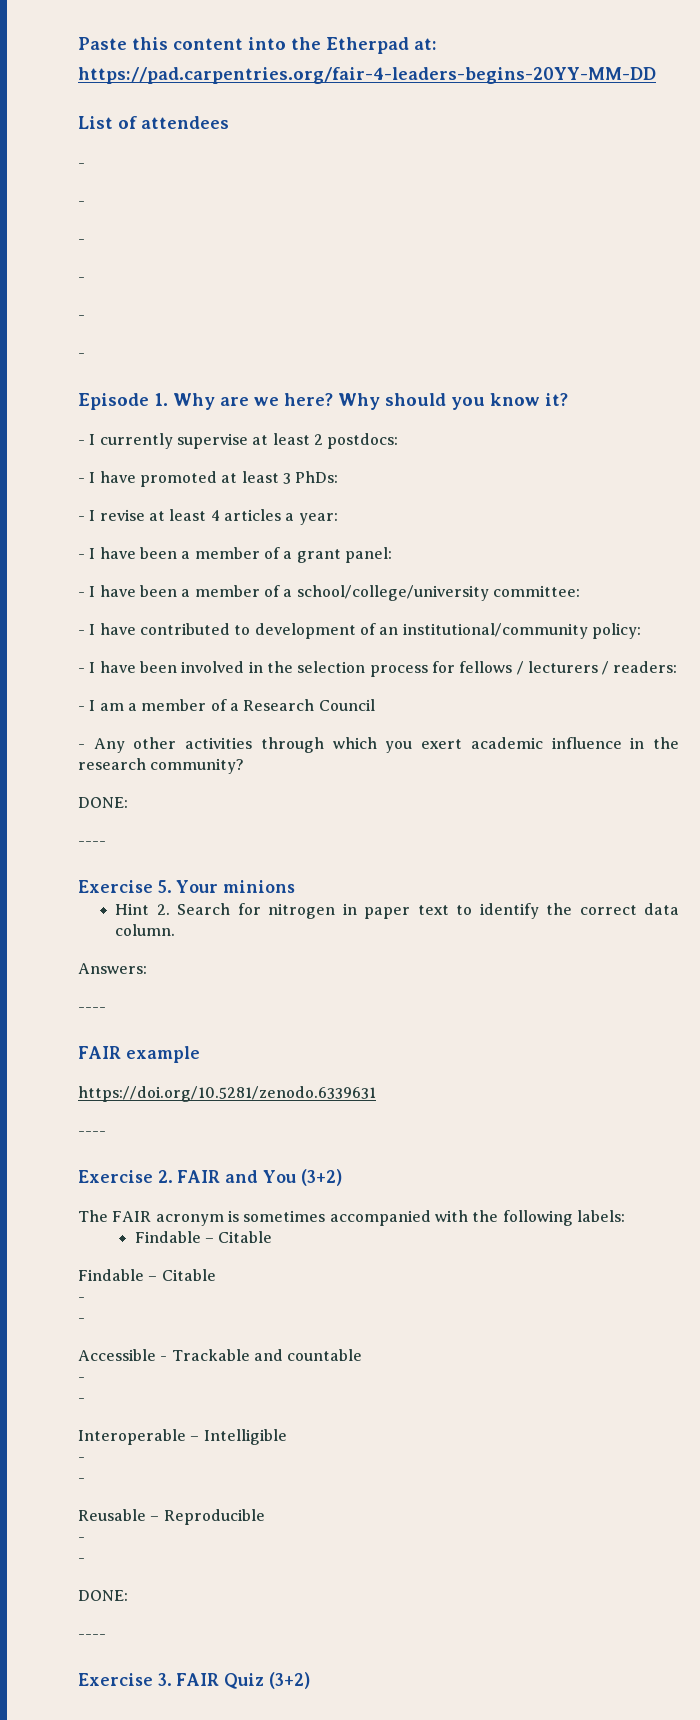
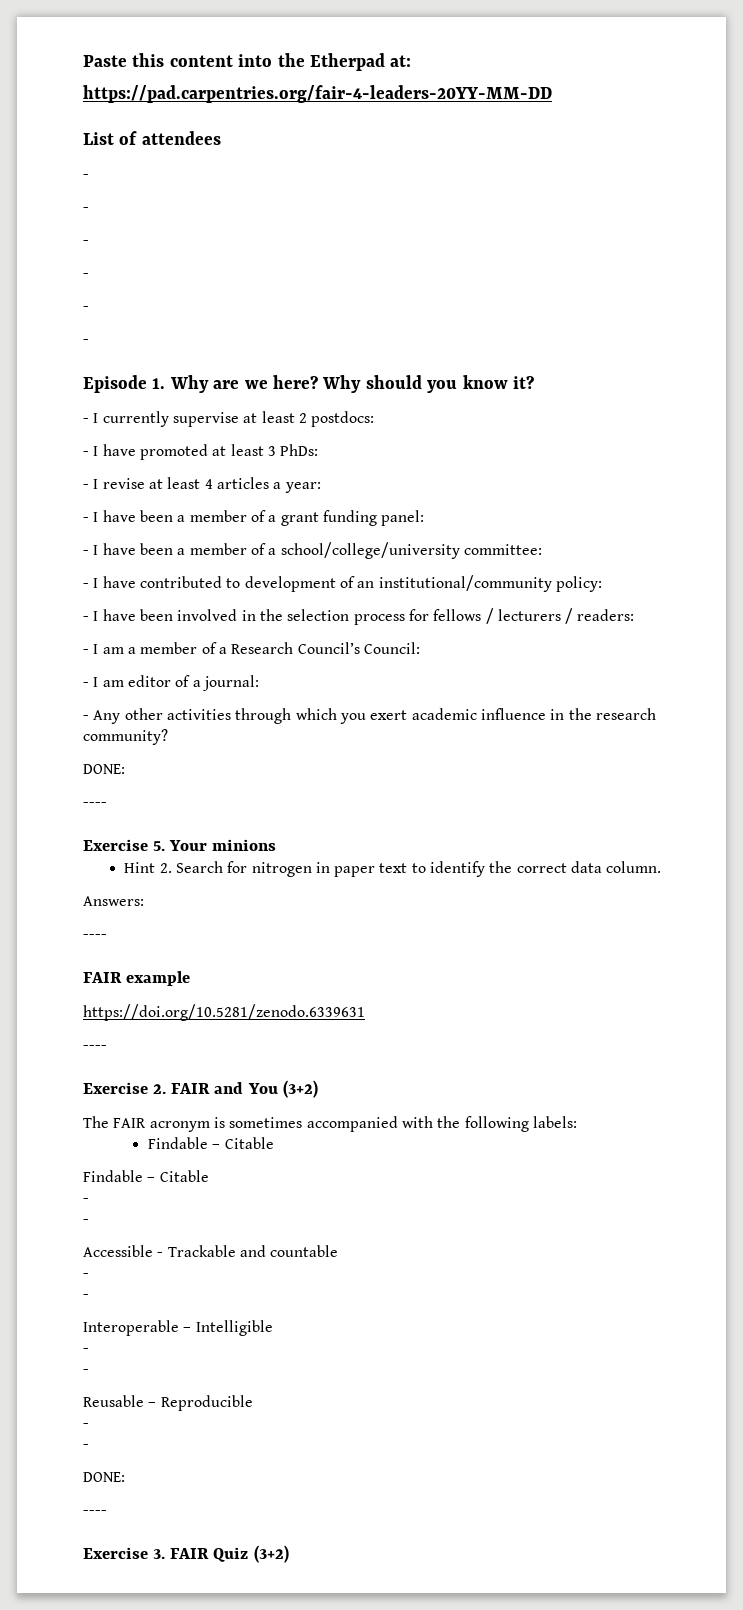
- https://pad.carpentries.org/fair-4-leaders-begins-20YY-MM-DD
+ https://pad.carpentries.org/fair-4-leaders-20YY-MM-DD
- - I have been a member of a grant panel:
+ - I have been a member of a grant funding panel:
- - I am a member of a Research Council
+ - I am a member of a Research Council’s Council:
+ - I am editor of a journal:

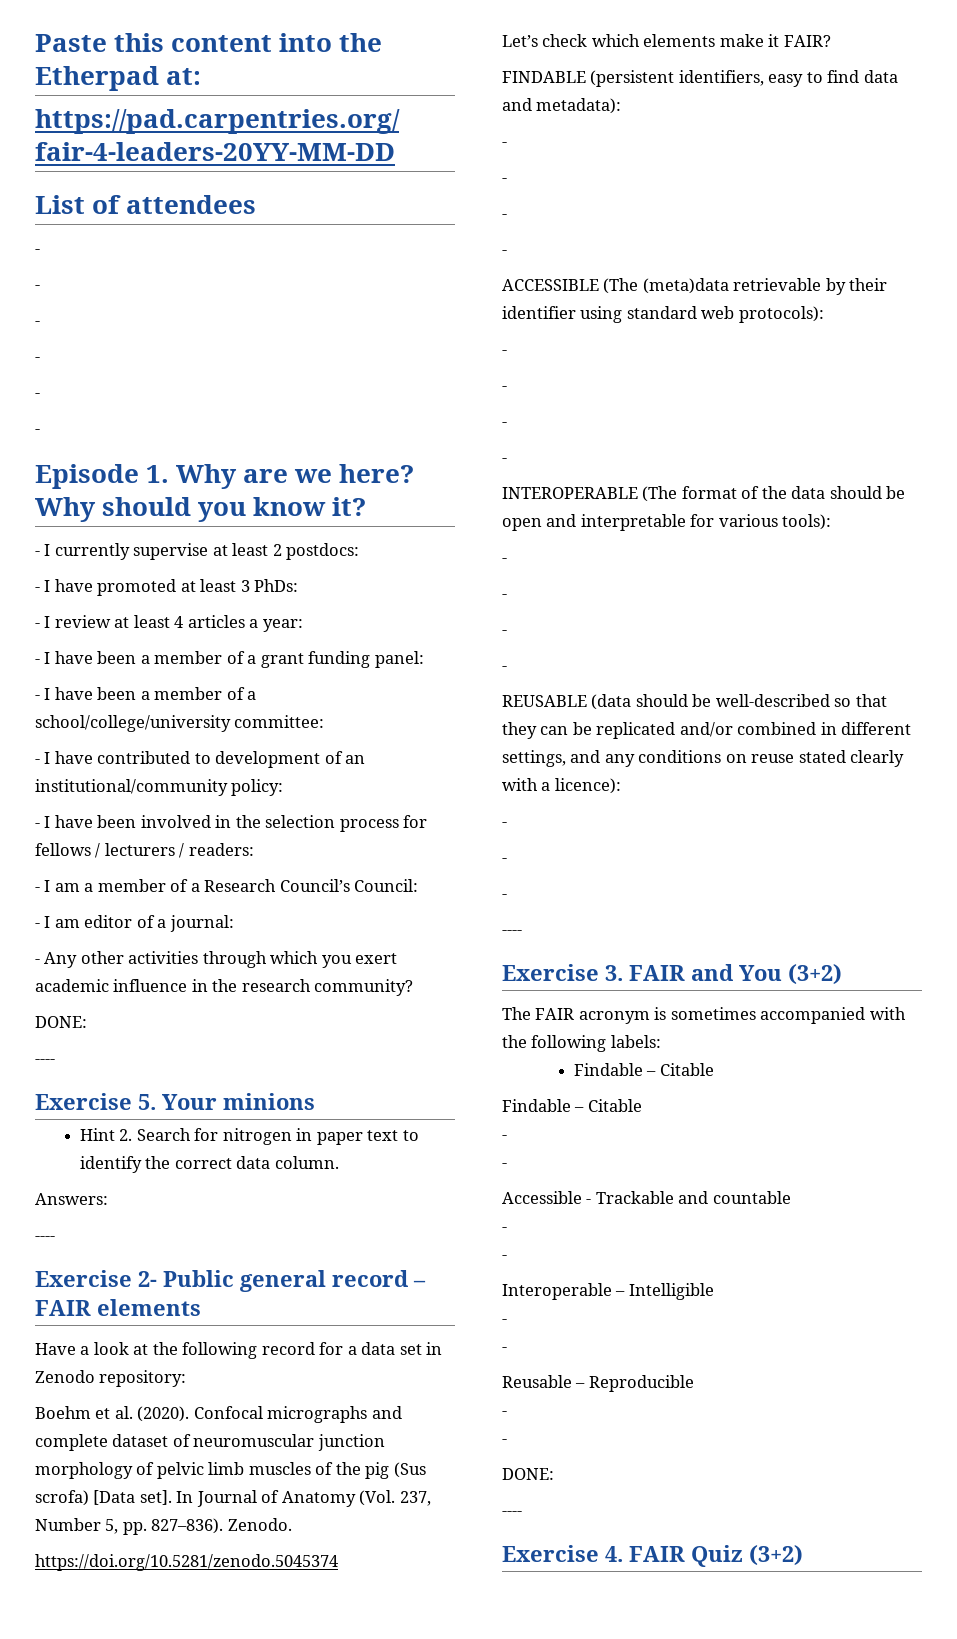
- - I revise at least 4 articles a year:
+ - I review at least 4 articles a year:
- FAIR example
- https://doi.org/10.5281/zenodo.6339631
+ Exercise 2- Public general record – FAIR elements
+ Have a look at the following record for a data set in Zenodo repository:
+ Boehm et al. (2020). Confocal micrographs and complete dataset of neuromuscular junction morphology of pelvic limb muscles of the pig (Sus scrofa) [Data set]. In Journal of Anatomy (Vol. 237, Number 5, pp. 827–836). Zenodo.
+ https://doi.org/10.5281/zenodo.5045374
+ Let’s check which elements make it FAIR?
+ FINDABLE (persistent identifiers, easy to find data and metadata):
+ -
+ -
+ -
+ -
+ ACCESSIBLE (The (meta)data retrievable by their identifier using standard web protocols):
+ -
+ -
+ -
+ -
+ INTEROPERABLE (The format of the data should be open and interpretable for various tools):
+ -
+ -
+ -
+ -
+ REUSABLE (data should be well-described so that they can be replicated and/or combined in different settings, and any conditions on reuse stated clearly with a licence):
+ -
+ -
+ -
  ----
- Exercise 2. FAIR and You (3+2)
+ Exercise 3. FAIR and You (3+2)
- Exercise 3. FAIR Quiz (3+2)
+ Exercise 4. FAIR Quiz (3+2)

